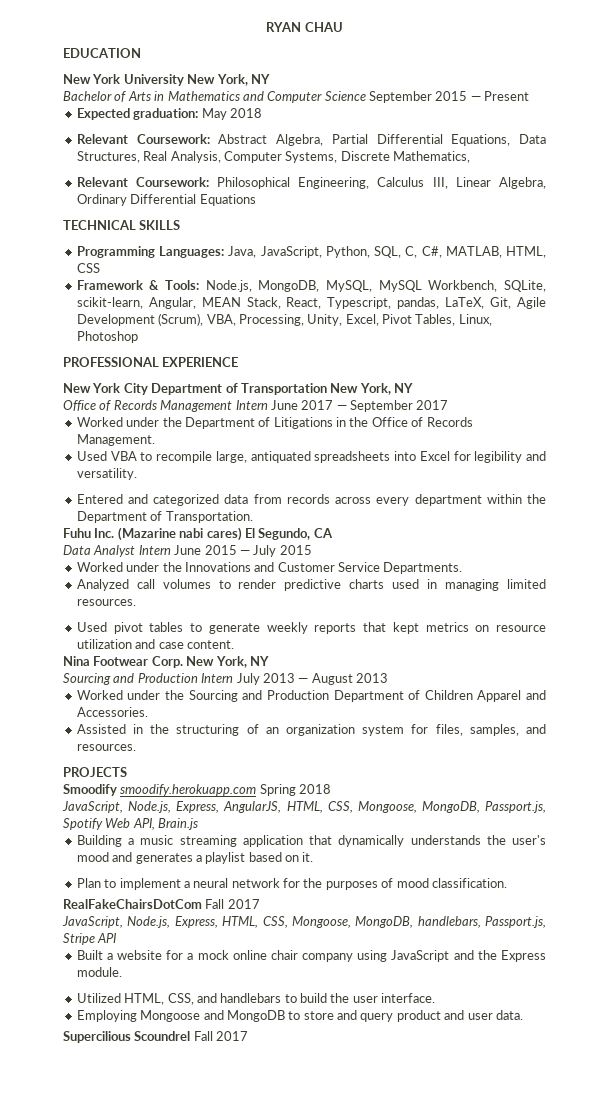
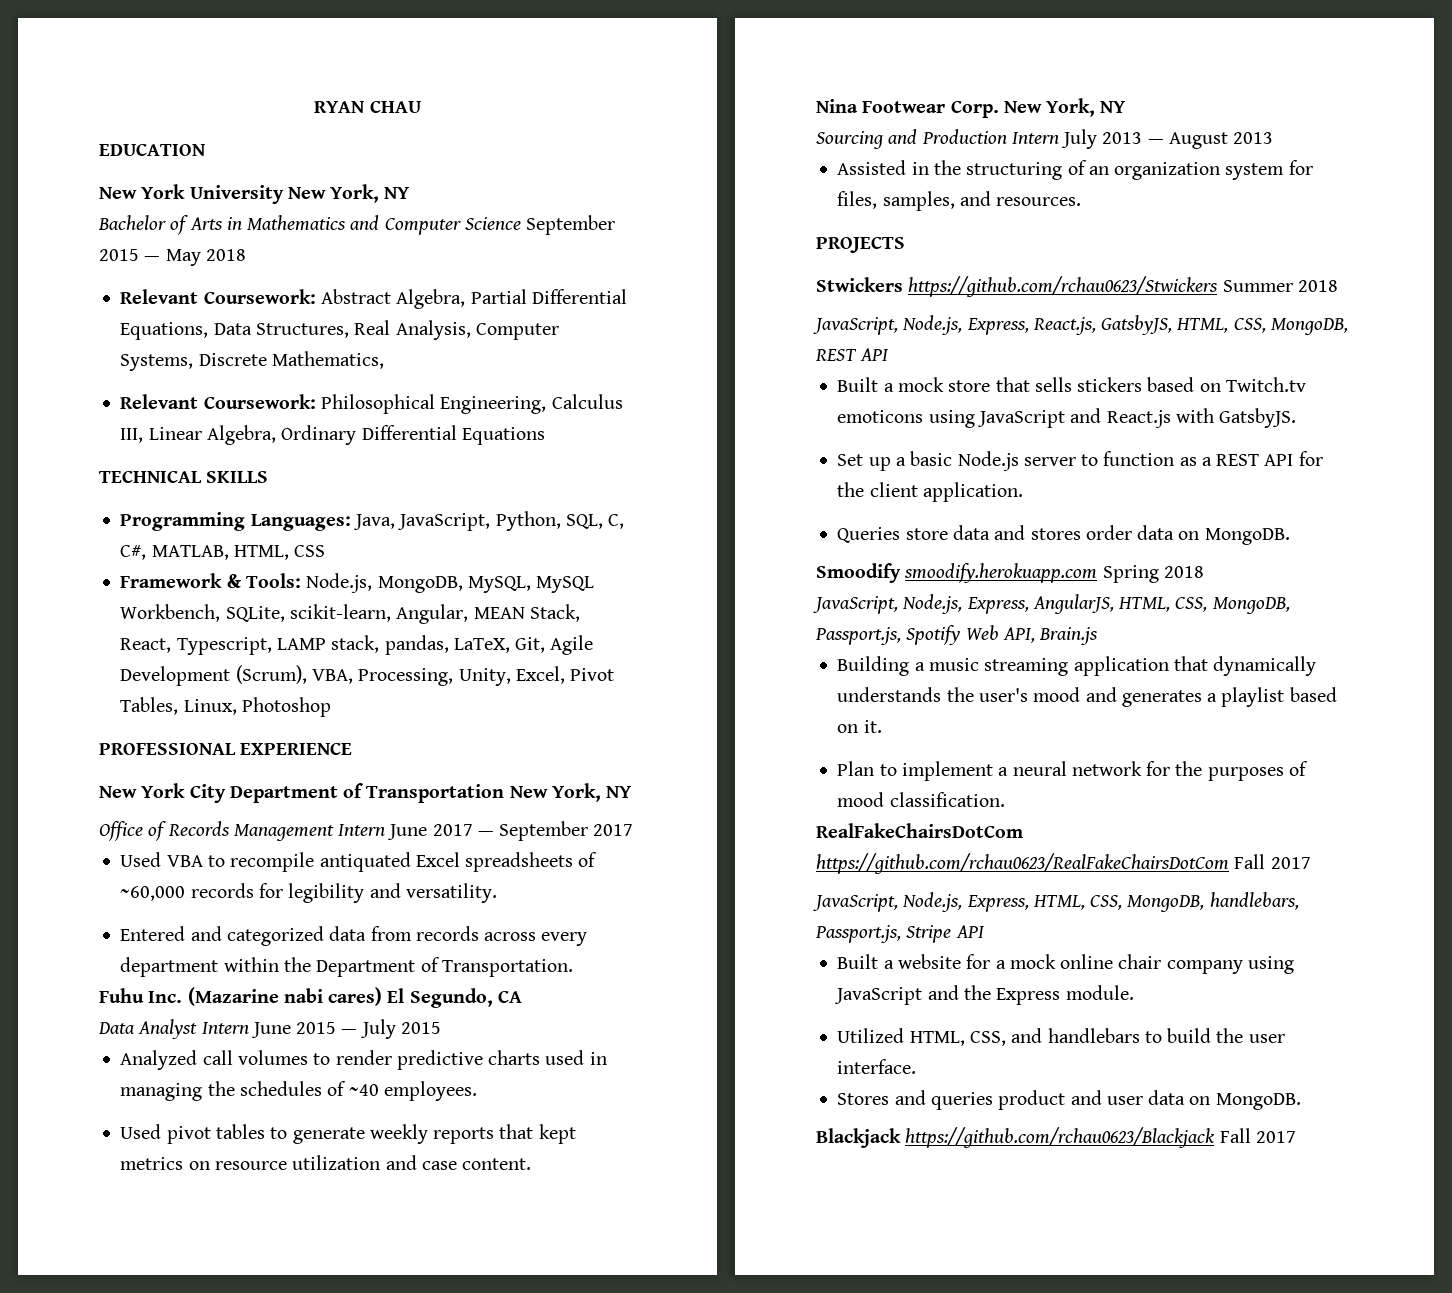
- Bachelor of Arts in Mathematics and Computer Science September 2015 — Present
- Expected graduation: May 2018
+ Bachelor of Arts in Mathematics and Computer Science September 2015 — May 2018
- Framework & Tools: Node.js, MongoDB, MySQL, MySQL Workbench, SQLite, scikit-learn, Angular, MEAN Stack, React, Typescript, pandas, LaTeX, Git, Agile Development (Scrum), VBA, Processing, Unity, Excel, Pivot Tables, Linux, Photoshop
+ Framework & Tools: Node.js, MongoDB, MySQL, MySQL Workbench, SQLite, scikit-learn, Angular, MEAN Stack, React, Typescript, LAMP stack, pandas, LaTeX, Git, Agile Development (Scrum), VBA, Processing, Unity, Excel, Pivot Tables, Linux, Photoshop
- Worked under the Department of Litigations in the Office of Records Management.
- Used VBA to recompile large, antiquated spreadsheets into Excel for legibility and versatility.
+ Used VBA to recompile antiquated Excel spreadsheets of ~60,000 records for legibility and versatility.
- Worked under the Innovations and Customer Service Departments.
- Analyzed call volumes to render predictive charts used in managing limited resources.
+ Analyzed call volumes to render predictive charts used in managing the schedules of ~40 employees.
- Worked under the Sourcing and Production Department of Children Apparel and Accessories.
+ Stwickers https://github.com/rchau0623/Stwickers Summer 2018
+ JavaScript, Node.js, Express, React.js, GatsbyJS, HTML, CSS, MongoDB, REST API
+ Built a mock store that sells stickers based on Twitch.tv emoticons using JavaScript and React.js with GatsbyJS.
+ Set up a basic Node.js server to function as a REST API for the client application.
+ Queries store data and stores order data on MongoDB.
- JavaScript, Node.js, Express, AngularJS, HTML, CSS, Mongoose, MongoDB, Passport.js, Spotify Web API, Brain.js
+ JavaScript, Node.js, Express, AngularJS, HTML, CSS, MongoDB, Passport.js, Spotify Web API, Brain.js
- RealFakeChairsDotCom Fall 2017
+ RealFakeChairsDotCom https://github.com/rchau0623/RealFakeChairsDotCom Fall 2017
- JavaScript, Node.js, Express, HTML, CSS, Mongoose, MongoDB, handlebars, Passport.js, Stripe API
+ JavaScript, Node.js, Express, HTML, CSS, MongoDB, handlebars, Passport.js, Stripe API
- Employing Mongoose and MongoDB to store and query product and user data.
- Supercilious Scoundrel Fall 2017
+ Stores and queries product and user data on MongoDB.
+ Blackjack https://github.com/rchau0623/Blackjack Fall 2017

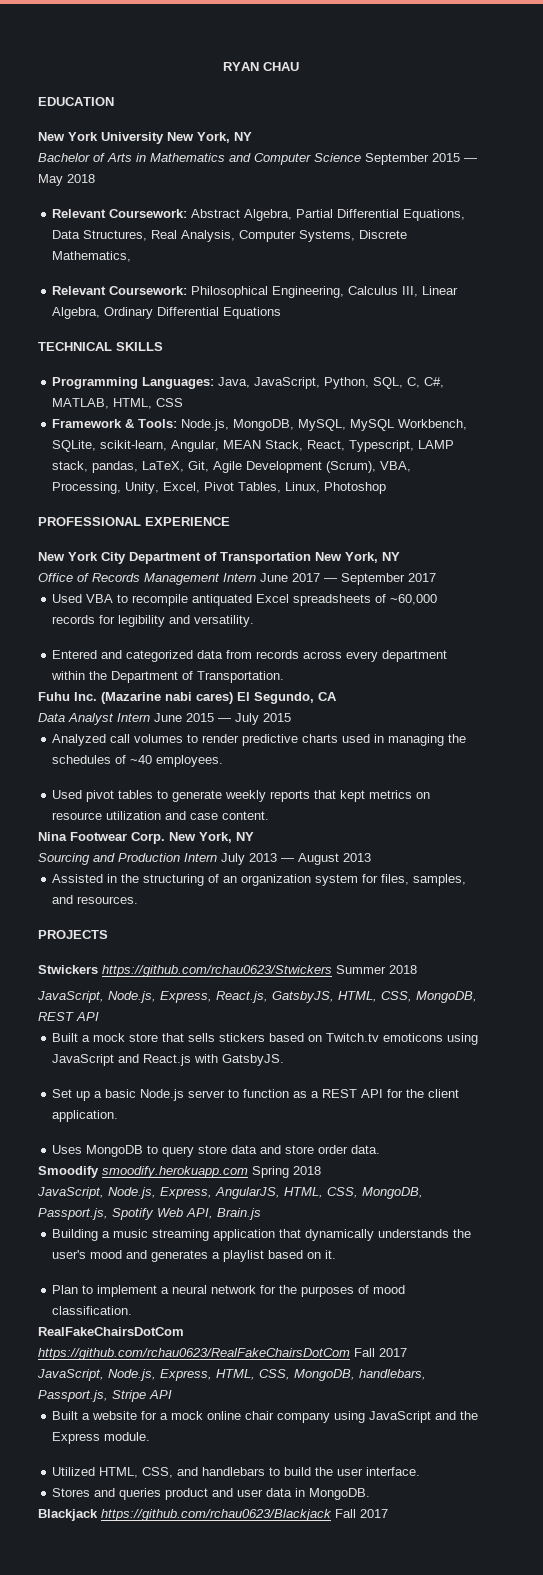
- Queries store data and stores order data on MongoDB.
+ Uses MongoDB to query store data and store order data.
- Stores and queries product and user data on MongoDB.
+ Stores and queries product and user data in MongoDB.

